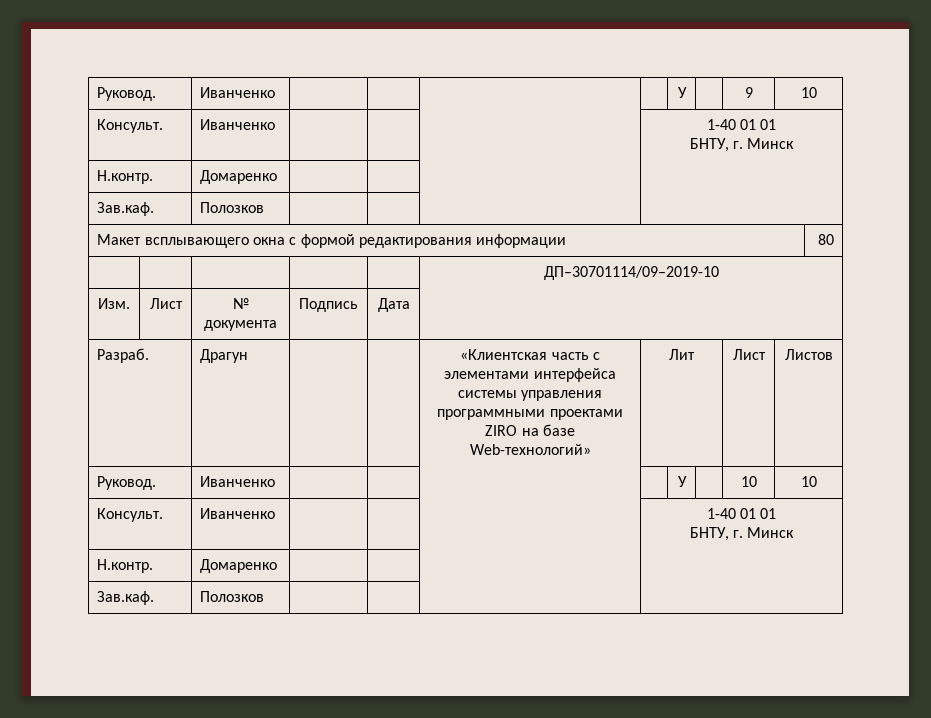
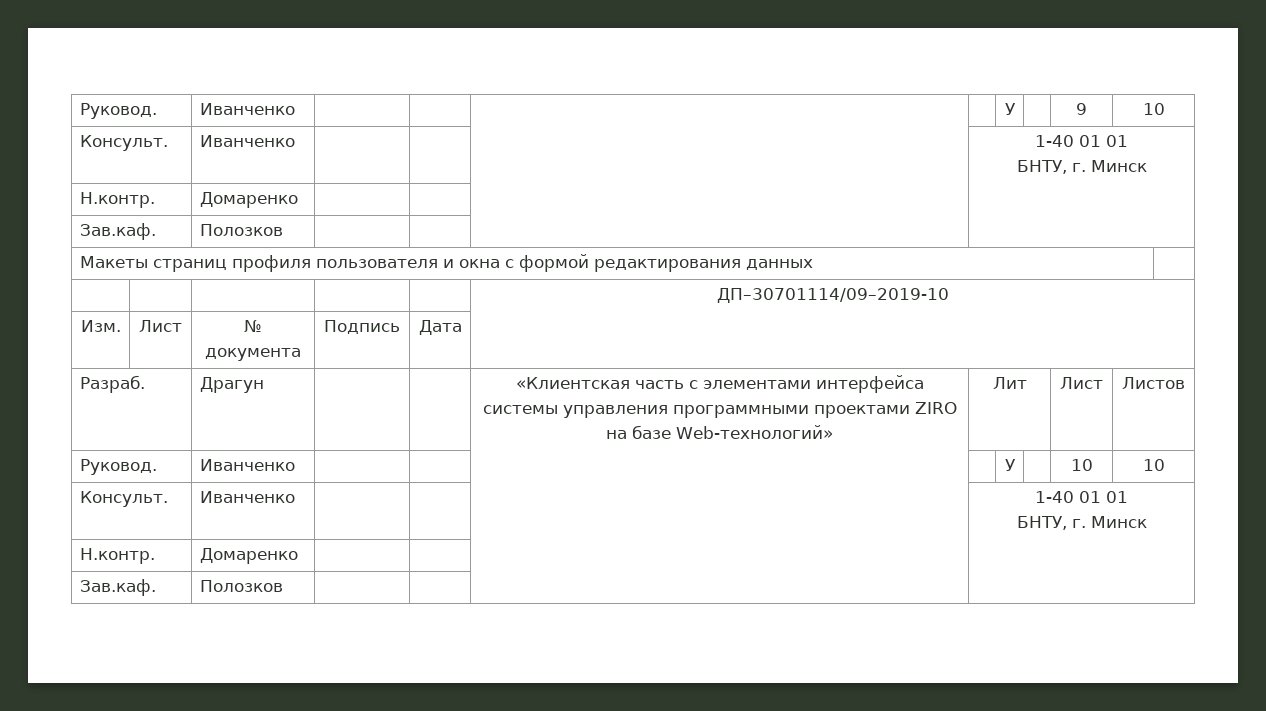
- Макет всплывающего окна с формой редактирования информации | 80
+ Макеты страниц профиля пользователя и окна с формой редактирования данных |

